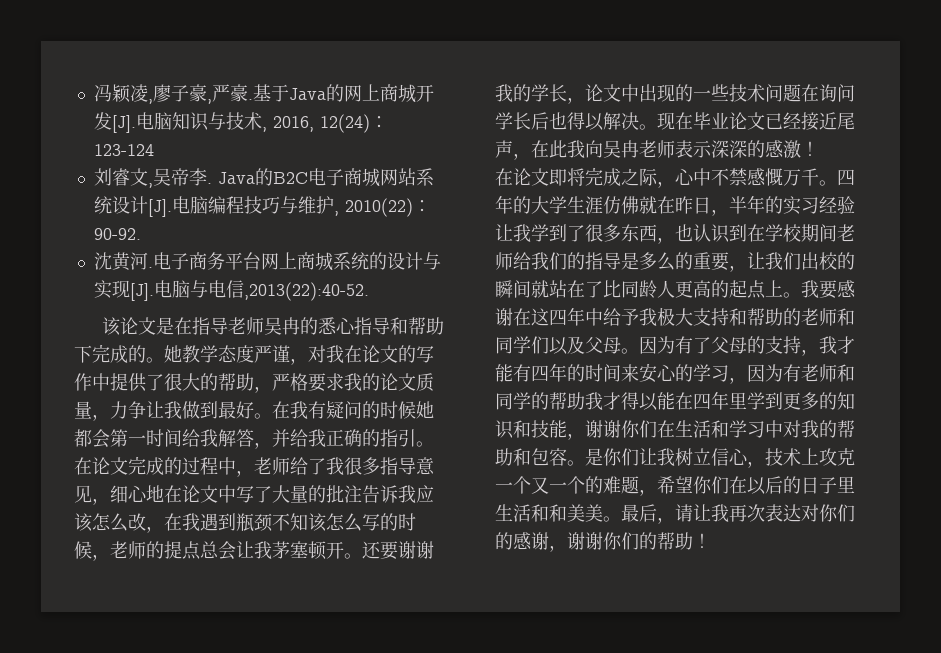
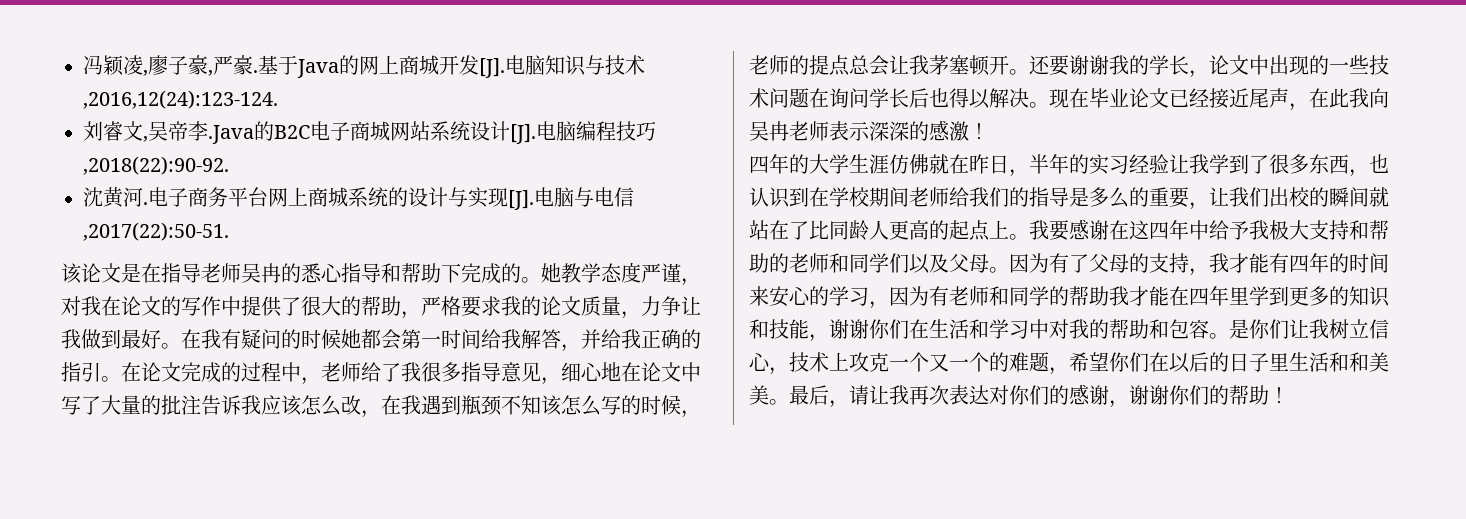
- 基于Java的网上商城开发[J].电脑知识与技术, 2016, 12(24)：123-124
+ 基于Java的网上商城开发[J].电脑知识与技术,2016,12(24):123-124.
- 刘睿文,吴帝李. Java的B2C电子商城网站系统设计[J].电脑编程技巧与维护, 2010(22)：90-92.
+ 刘睿文,吴帝李.Java的B2C电子商城网站系统设计[J].电脑编程技巧,2018(22):90-92.
- 电子商务平台网上商城系统的设计与实现[J].电脑与电信,2013(22):40-52.
+ 电子商务平台网上商城系统的设计与实现[J].电脑与电信,2017(22):50-51.
- 在论文即将完成之际，心中不禁感慨万千。
- 因为有了父母的支持，我才能有四年的时间来安心的学习，因为有老师和同学的帮助我才得以能在四年里学到更多的知识和技能，谢谢你们在生活和学习中对我的帮助和包容。
+ 因为有了父母的支持，我才能有四年的时间来安心的学习，因为有老师和同学的帮助我才能在四年里学到更多的知识和技能，谢谢你们在生活和学习中对我的帮助和包容。

